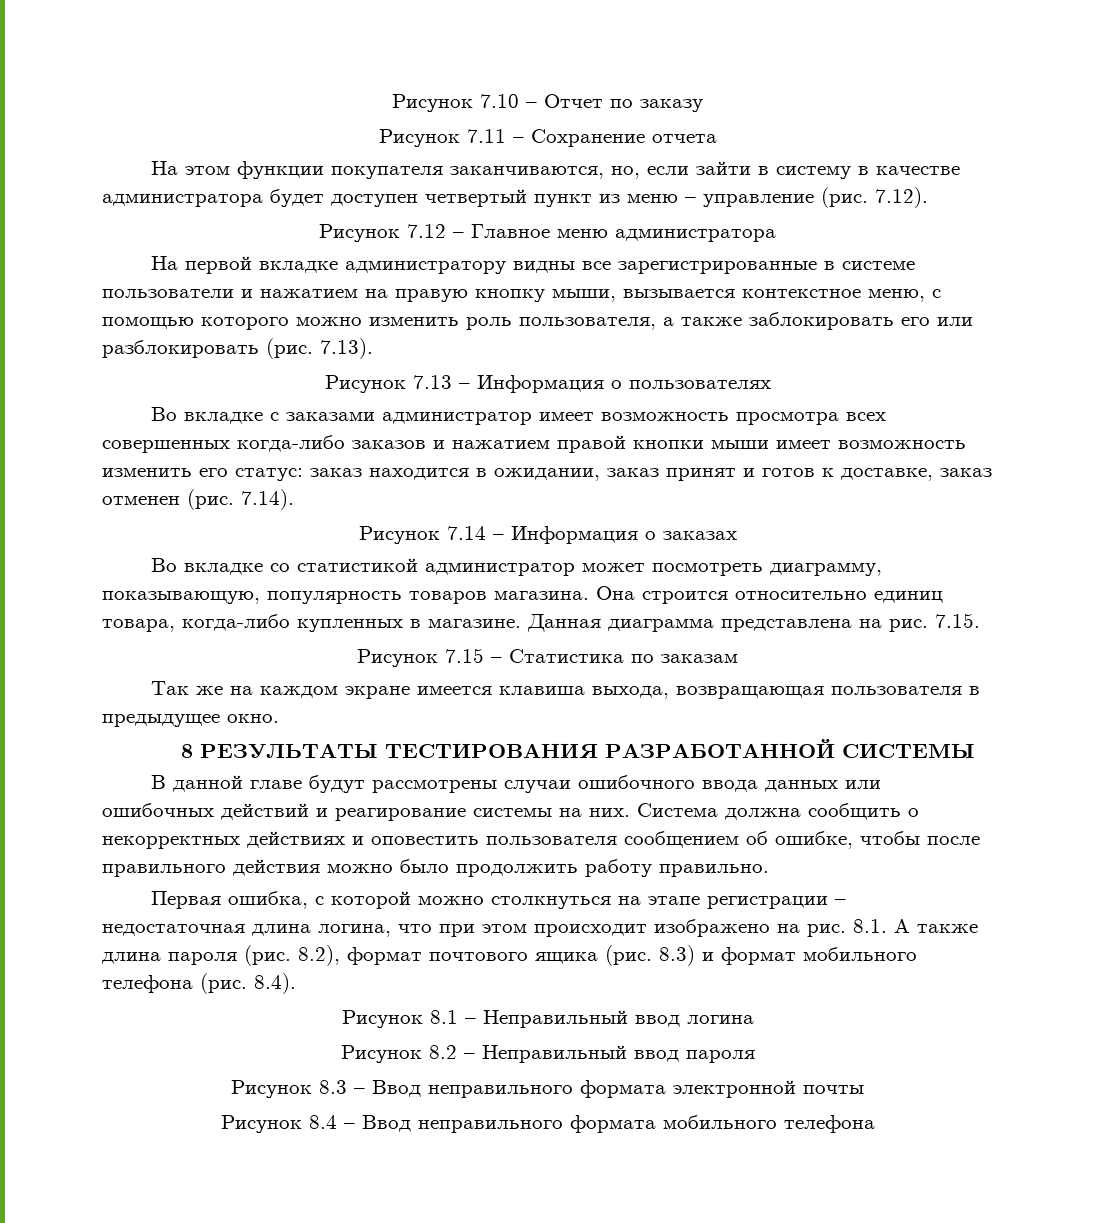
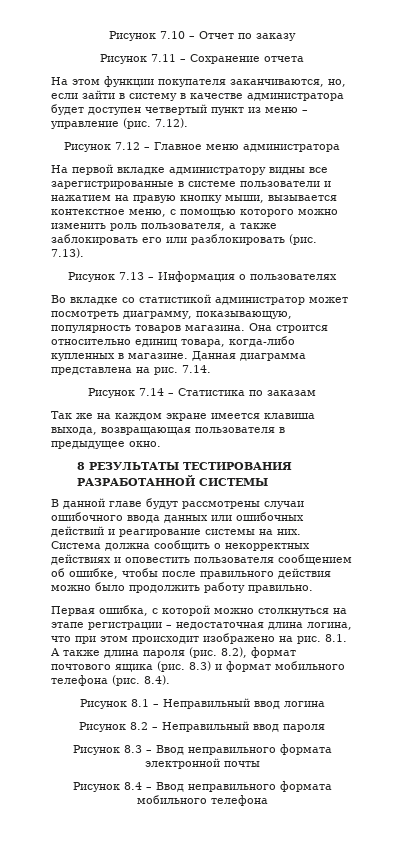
- Во вкладке с заказами администратор имеет возможность просмотра всех совершенных когда-либо заказов и нажатием правой кнопки мыши имеет возможность изменить его статус: заказ находится в ожидании, заказ принят и готов к доставке, заказ отменен (рис. 7.14).
- Рисунок 7.14 – Информация о заказах
- 7.15.
- Рисунок 7.15 – Статистика по заказам
+ 7.14.
+ Рисунок 7.14 – Статистика по заказам

